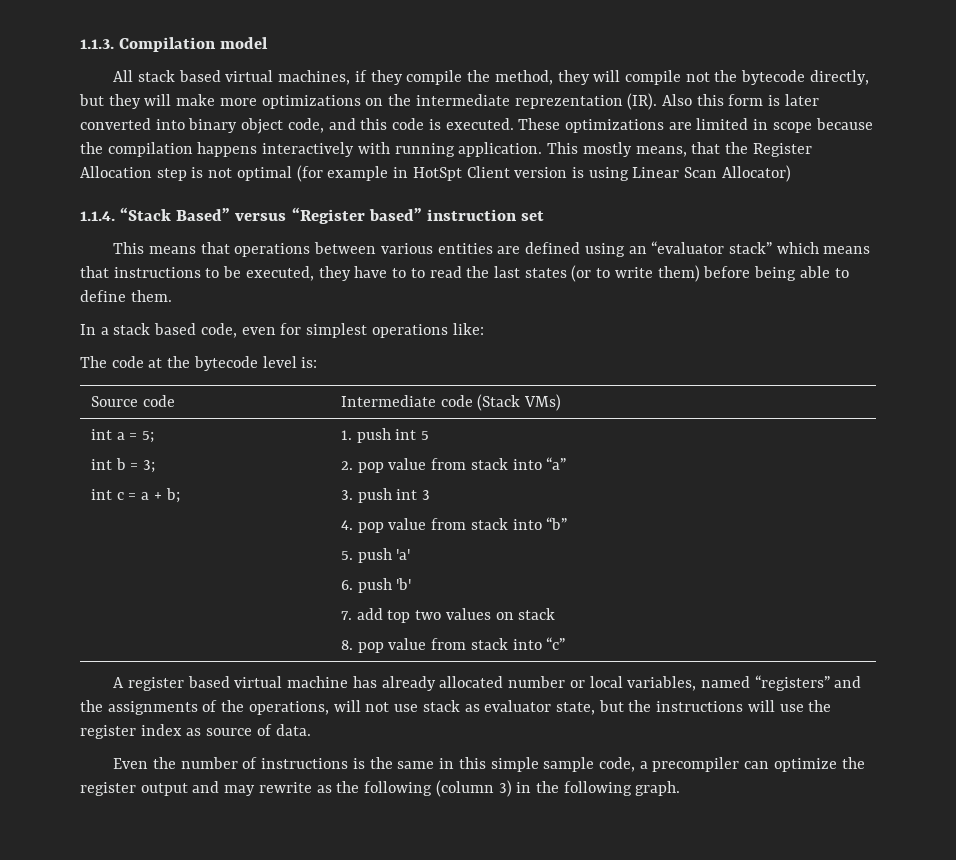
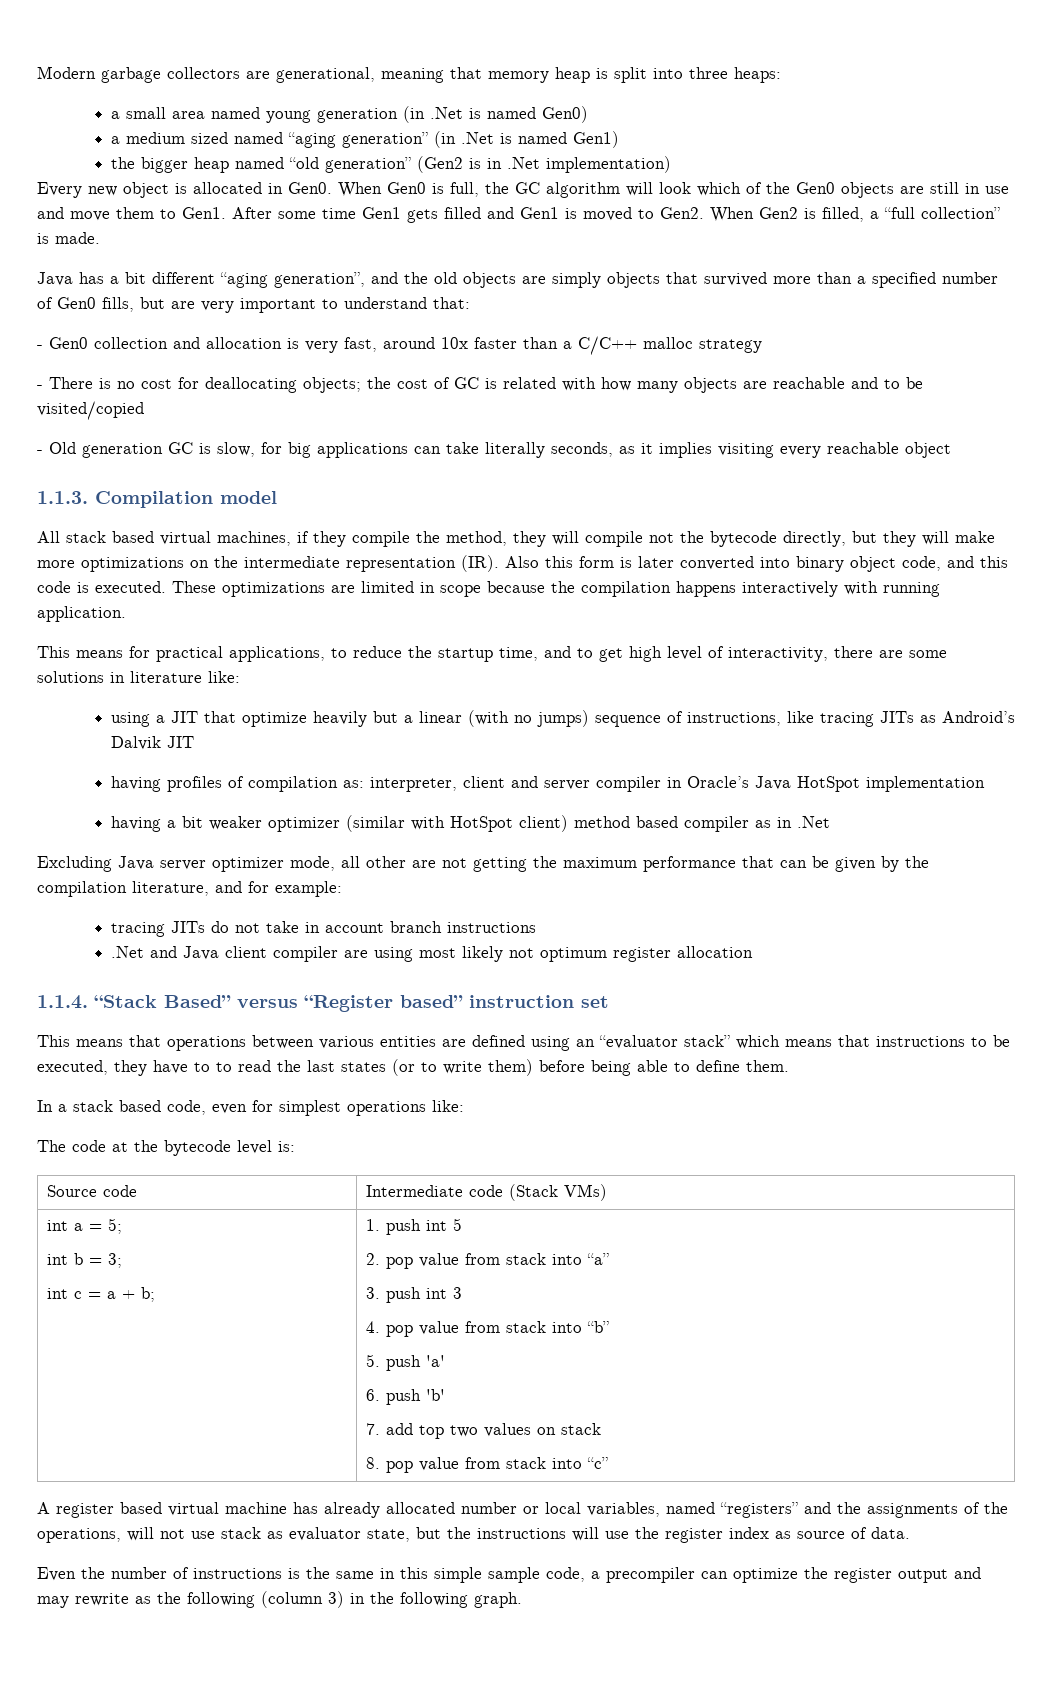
+ Modern garbage collectors are generational, meaning that memory heap is split into three heaps:
+ a small area named young generation (in .Net is named Gen0)
+ a medium sized named “aging generation” (in .Net is named Gen1)
+ the bigger heap named “old generation” (Gen2 is in .Net implementation)
+ Every new object is allocated in Gen0. When Gen0 is full, the GC algorithm will look which of the Gen0 objects are still in use and move them to Gen1. After some time Gen1 gets filled and Gen1 is moved to Gen2. When Gen2 is filled, a “full collection” is made.
+ Java has a bit different “aging generation”, and the old objects are simply objects that survived more than a specified number of Gen0 fills, but are very important to understand that:
+ - Gen0 collection and allocation is very fast, around 10x faster than a C/C++ malloc strategy
+ - There is no cost for deallocating objects; the cost of GC is related with how many objects are reachable and to be visited/copied
+ - Old generation GC is slow, for big applications can take literally seconds, as it implies visiting every reachable object
- All stack based virtual machines, if they compile the method, they will compile not the bytecode directly, but they will make more optimizations on the intermediate reprezentation (IR). Also this form is later converted into binary object code, and this code is executed.
+ All stack based virtual machines, if they compile the method, they will compile not the bytecode directly, but they will make more optimizations on the intermediate representation (IR). Also this form is later converted into binary object code, and this code is executed.
- These optimizations are limited in scope because the compilation happens interactively with running application. This mostly means, that the Register Allocation step is not optimal (for example in HotSpt Client version is using Linear Scan Allocator)
+ These optimizations are limited in scope because the compilation happens interactively with running application.
+ This means for practical applications, to reduce the startup time, and to get high level of interactivity, there are some solutions in literature like:
+ using a JIT that optimize heavily but a linear (with no jumps) sequence of instructions, like tracing JITs as Android’s Dalvik JIT
+ having profiles of compilation as: interpreter, client and server compiler in Oracle’s Java HotSpot implementation
+ having a bit weaker optimizer (similar with HotSpot client) method based compiler as in .Net
+ Excluding Java server optimizer mode, all other are not getting the maximum performance that can be given by the compilation literature, and for example:
+ tracing JITs do not take in account branch instructions
+ .Net and Java client compiler are using most likely not optimum register allocation

